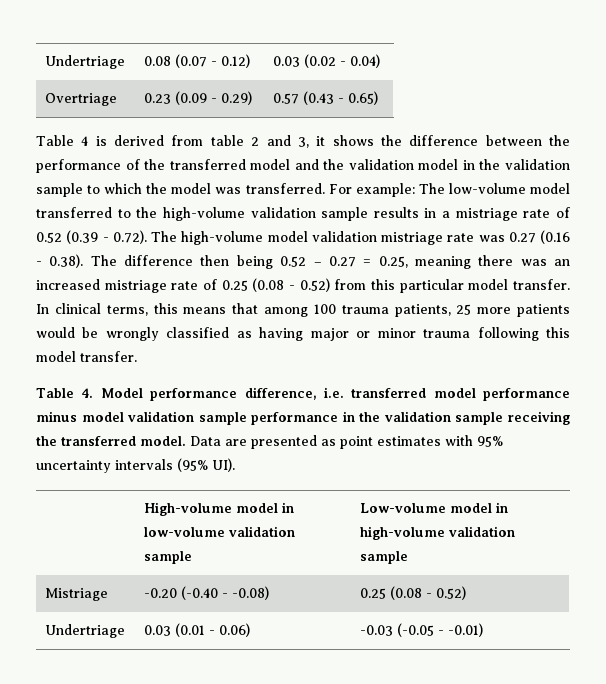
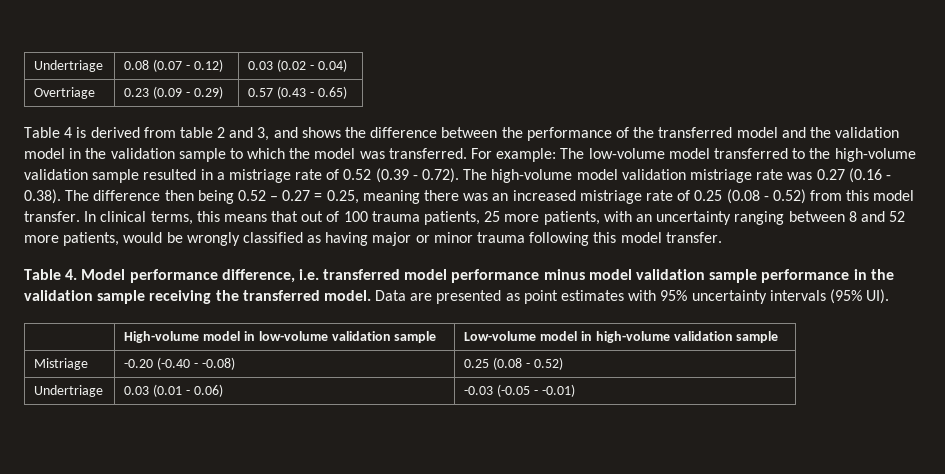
- Table 4 is derived from table 2 and 3, it shows the difference between the performance of the transferred model and the validation model in the validation sample to which the model was transferred.
+ Table 4 is derived from table 2 and 3, and shows the difference between the performance of the transferred model and the validation model in the validation sample to which the model was transferred.
- For example: The low-volume model transferred to the high-volume validation sample results in a mistriage rate of 0.52 (0.39 - 0.72). The high-volume model validation mistriage rate was 0.27 (0.16 - 0.38). The difference then being 0.52 – 0.27 = 0.25, meaning there was an increased mistriage rate of 0.25 (0.08 - 0.52) from this particular model transfer.
+ For example: The low-volume model transferred to the high-volume validation sample resulted in a mistriage rate of 0.52 (0.39 - 0.72). The high-volume model validation mistriage rate was 0.27 (0.16 - 0.38). The difference then being 0.52 – 0.27 = 0.25, meaning there was an increased mistriage rate of 0.25 (0.08 - 0.52) from this model transfer.
- In clinical terms, this means that among 100 trauma patients, 25 more patients would be wrongly classified as having major or minor trauma following this model transfer.
+ In clinical terms, this means that out of 100 trauma patients, 25 more patients, with an uncertainty ranging between 8 and 52 more patients, would be wrongly classified as having major or minor trauma following this model transfer.

